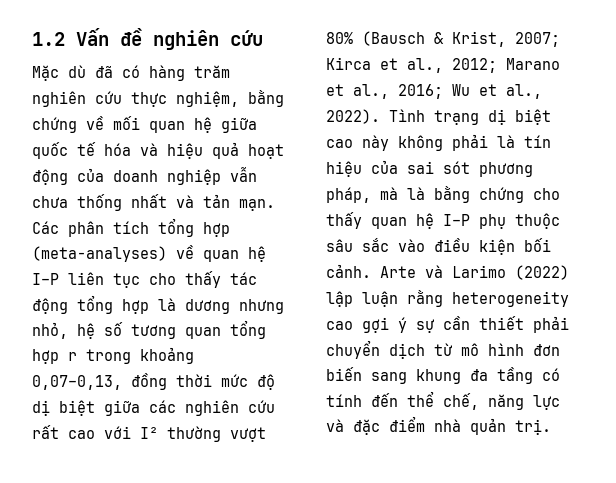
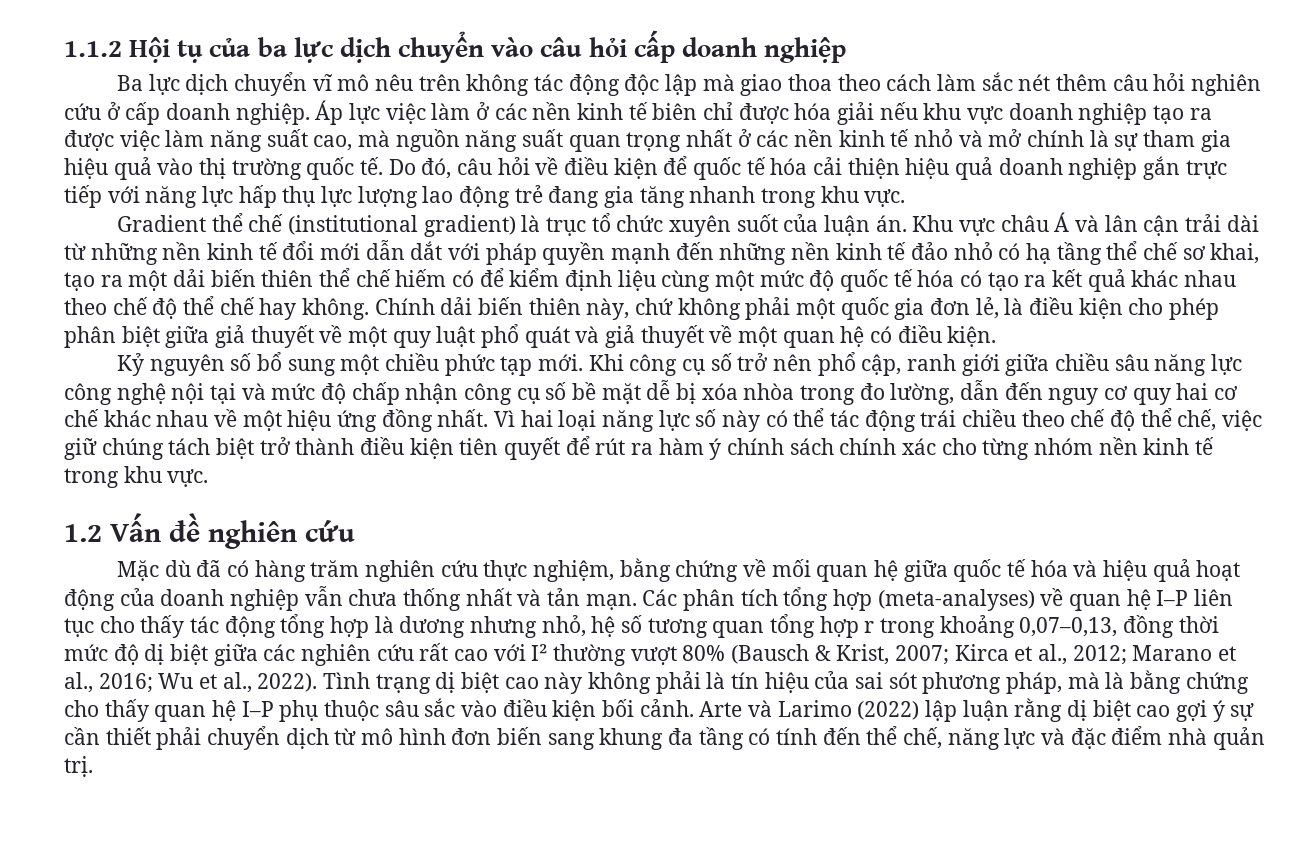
+ 1.1.2 Hội tụ của ba lực dịch chuyển vào câu hỏi cấp doanh nghiệp
+ Ba lực dịch chuyển vĩ mô nêu trên không tác động độc lập mà giao thoa theo cách làm sắc nét thêm câu hỏi nghiên cứu ở cấp doanh nghiệp. Áp lực việc làm ở các nền kinh tế biên chỉ được hóa giải nếu khu vực doanh nghiệp tạo ra được việc làm năng suất cao, mà nguồn năng suất quan trọng nhất ở các nền kinh tế nhỏ và mở chính là sự tham gia hiệu quả vào thị trường quốc tế. Do đó, câu hỏi về điều kiện để quốc tế hóa cải thiện hiệu quả doanh nghiệp gắn trực tiếp với năng lực hấp thụ lực lượng lao động trẻ đang gia tăng nhanh trong khu vực.
+ Gradient thể chế (institutional gradient) là trục tổ chức xuyên suốt của luận án. Khu vực châu Á và lân cận trải dài từ những nền kinh tế đổi mới dẫn dắt với pháp quyền mạnh đến những nền kinh tế đảo nhỏ có hạ tầng thể chế sơ khai, tạo ra một dải biến thiên thể chế hiếm có để kiểm định liệu cùng một mức độ quốc tế hóa có tạo ra kết quả khác nhau theo chế độ thể chế hay không. Chính dải biến thiên này, chứ không phải một quốc gia đơn lẻ, là điều kiện cho phép phân biệt giữa giả thuyết về một quy luật phổ quát và giả thuyết về một quan hệ có điều kiện.
+ Kỷ nguyên số bổ sung một chiều phức tạp mới. Khi công cụ số trở nên phổ cập, ranh giới giữa chiều sâu năng lực công nghệ nội tại và mức độ chấp nhận công cụ số bề mặt dễ bị xóa nhòa trong đo lường, dẫn đến nguy cơ quy hai cơ chế khác nhau về một hiệu ứng đồng nhất. Vì hai loại năng lực số này có thể tác động trái chiều theo chế độ thể chế, việc giữ chúng tách biệt trở thành điều kiện tiên quyết để rút ra hàm ý chính sách chính xác cho từng nhóm nền kinh tế trong khu vực.
- Arte và Larimo (2022) lập luận rằng heterogeneity cao gợi ý sự cần thiết phải chuyển dịch từ mô hình đơn biến sang khung đa tầng có tính đến thể chế, năng lực và đặc điểm nhà quản trị.
+ Arte và Larimo (2022) lập luận rằng dị biệt cao gợi ý sự cần thiết phải chuyển dịch từ mô hình đơn biến sang khung đa tầng có tính đến thể chế, năng lực và đặc điểm nhà quản trị.

